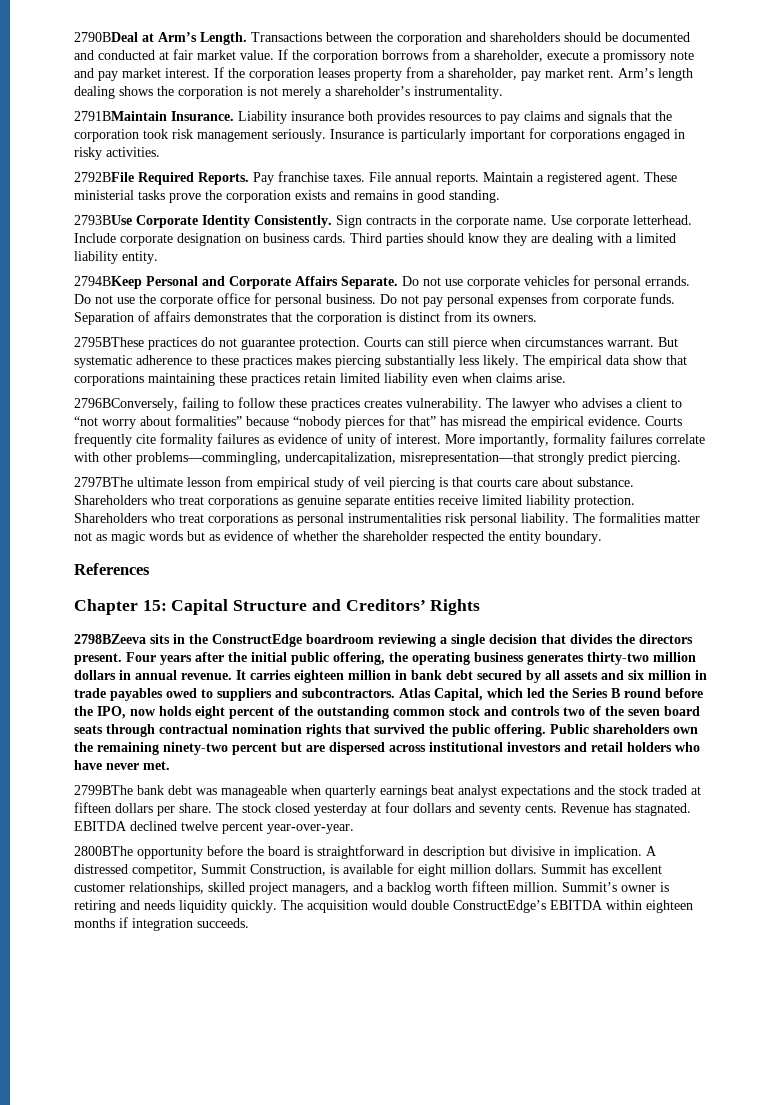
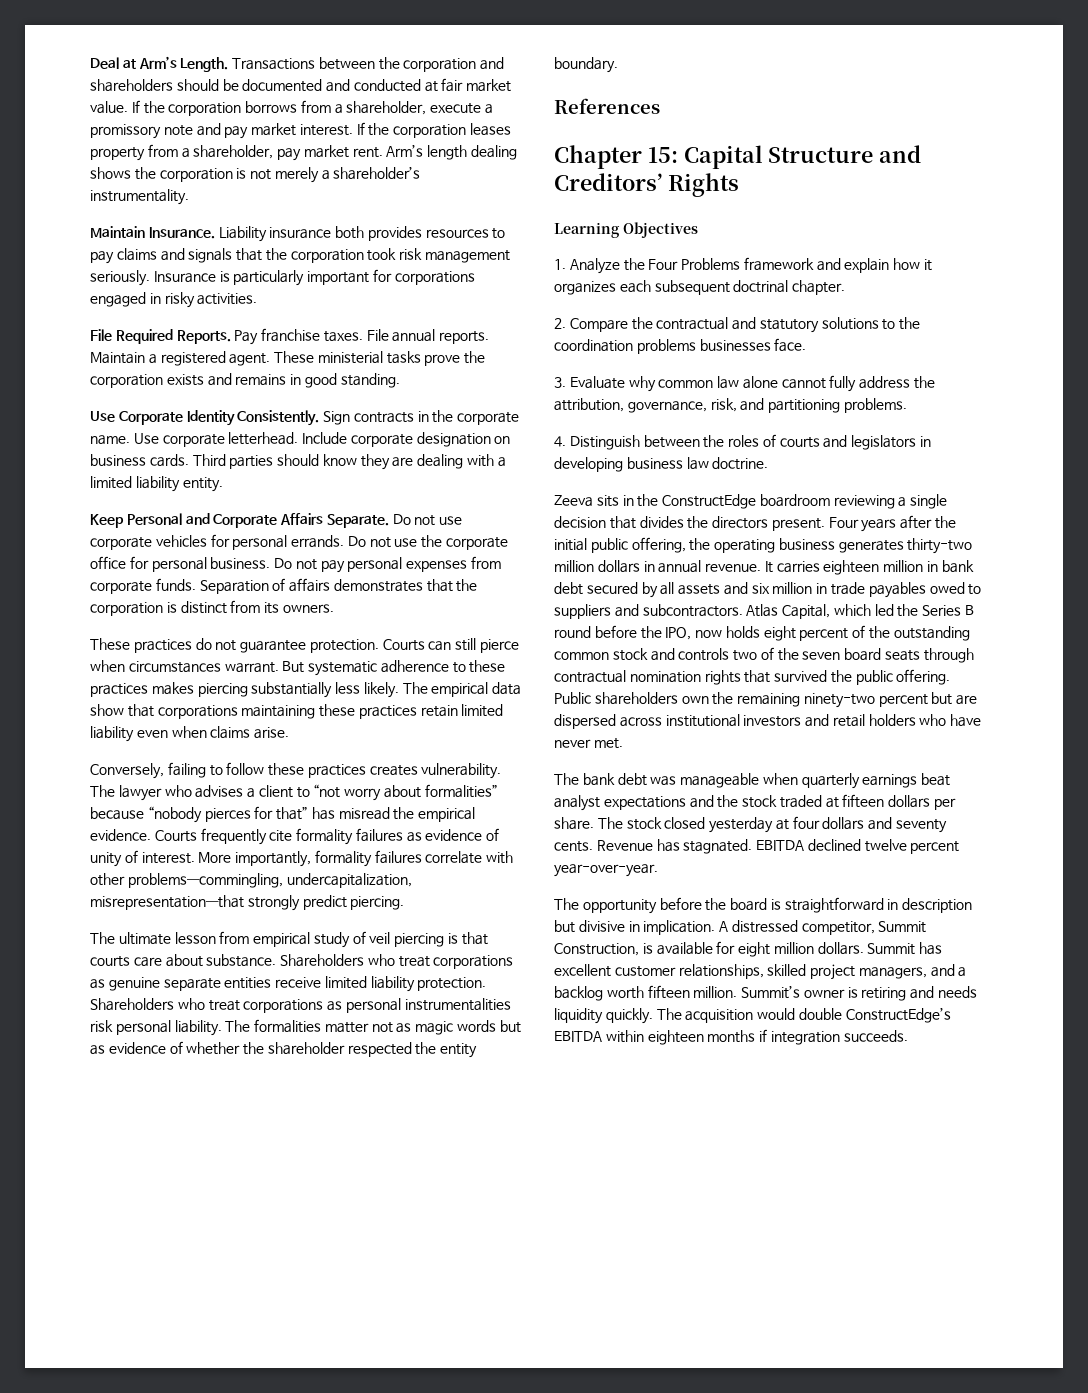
- 2790BDeal at Arm’s Length.
+ Deal at Arm’s Length.
- 2791BMaintain Insurance.
+ Maintain Insurance.
- 2792BFile Required Reports.
+ File Required Reports.
- 2793BUse Corporate Identity Consistently.
+ Use Corporate Identity Consistently.
- 2794BKeep Personal and Corporate Affairs Separate.
+ Keep Personal and Corporate Affairs Separate.
- 2795BThese practices do not guarantee protection.
+ These practices do not guarantee protection.
- 2796BConversely, failing to follow these practices creates vulnerability.
+ Conversely, failing to follow these practices creates vulnerability.
- 2797BThe ultimate lesson from empirical study of veil piercing is that courts care about substance.
+ The ultimate lesson from empirical study of veil piercing is that courts care about substance.
- 2798BZeeva sits in the ConstructEdge boardroom reviewing a single decision that divides the directors present.
+ Learning Objectives
+ 1. Analyze the Four Problems framework and explain how it organizes each subsequent doctrinal chapter.
+ 2. Compare the contractual and statutory solutions to the coordination problems businesses face.
+ 3. Evaluate why common law alone cannot fully address the attribution, governance, risk, and partitioning problems.
+ 4. Distinguish between the roles of courts and legislators in developing business law doctrine.
+ Zeeva sits in the ConstructEdge boardroom reviewing a single decision that divides the directors present.
- 2799BThe bank debt was manageable when quarterly earnings beat analyst expectations and the stock traded at fifteen dollars per share.
+ The bank debt was manageable when quarterly earnings beat analyst expectations and the stock traded at fifteen dollars per share.
- 2800BThe opportunity before the board is straightforward in description but divisive in implication.
+ The opportunity before the board is straightforward in description but divisive in implication.

